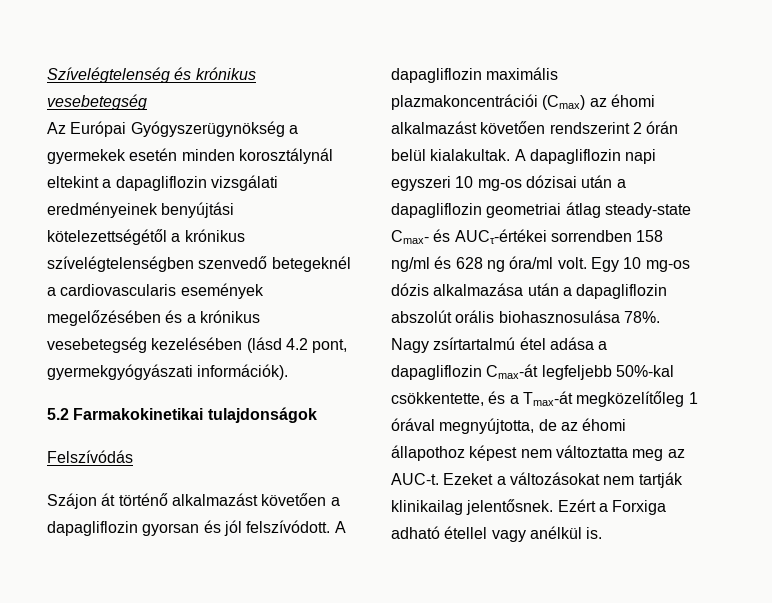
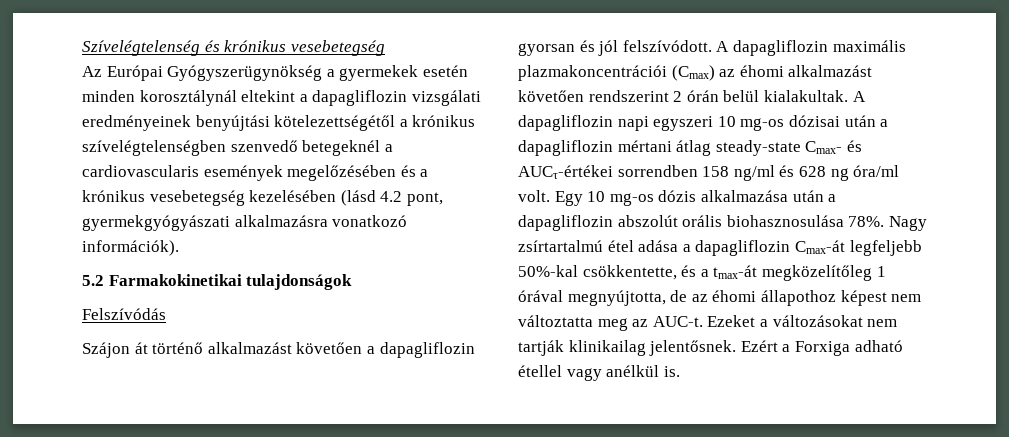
- Az Európai Gyógyszerügynökség a gyermekek esetén minden korosztálynál eltekint a dapagliflozin vizsgálati eredményeinek benyújtási kötelezettségétől a krónikus szívelégtelenségben szenvedő betegeknél a cardiovascularis események megelőzésében és a krónikus vesebetegség kezelésében (lásd 4.2 pont, gyermekgyógyászati információk).
+ Az Európai Gyógyszerügynökség a gyermekek esetén minden korosztálynál eltekint a dapagliflozin vizsgálati eredményeinek benyújtási kötelezettségétől a krónikus szívelégtelenségben szenvedő betegeknél a cardiovascularis események megelőzésében és a krónikus vesebetegség kezelésében (lásd 4.2 pont, gyermekgyógyászati alkalmazásra vonatkozó információk).
- A dapagliflozin napi egyszeri 10 mg-os dózisai után a dapagliflozin geometriai átlag steady-state Cmax- és AUCτ-értékei sorrendben 158 ng/ml és 628 ng óra/ml volt.
+ A dapagliflozin napi egyszeri 10 mg-os dózisai után a dapagliflozin mértani átlag steady-state Cmax- és AUCτ-értékei sorrendben 158 ng/ml és 628 ng óra/ml volt.
- Nagy zsírtartalmú étel adása a dapagliflozin Cmax-át legfeljebb 50%-kal csökkentette, és a Tmax-át megközelítőleg 1 órával megnyújtotta, de az éhomi állapothoz képest nem változtatta meg az AUC-t.
+ Nagy zsírtartalmú étel adása a dapagliflozin Cmax-át legfeljebb 50%-kal csökkentette, és a tmax-át megközelítőleg 1 órával megnyújtotta, de az éhomi állapothoz képest nem változtatta meg az AUC-t.

